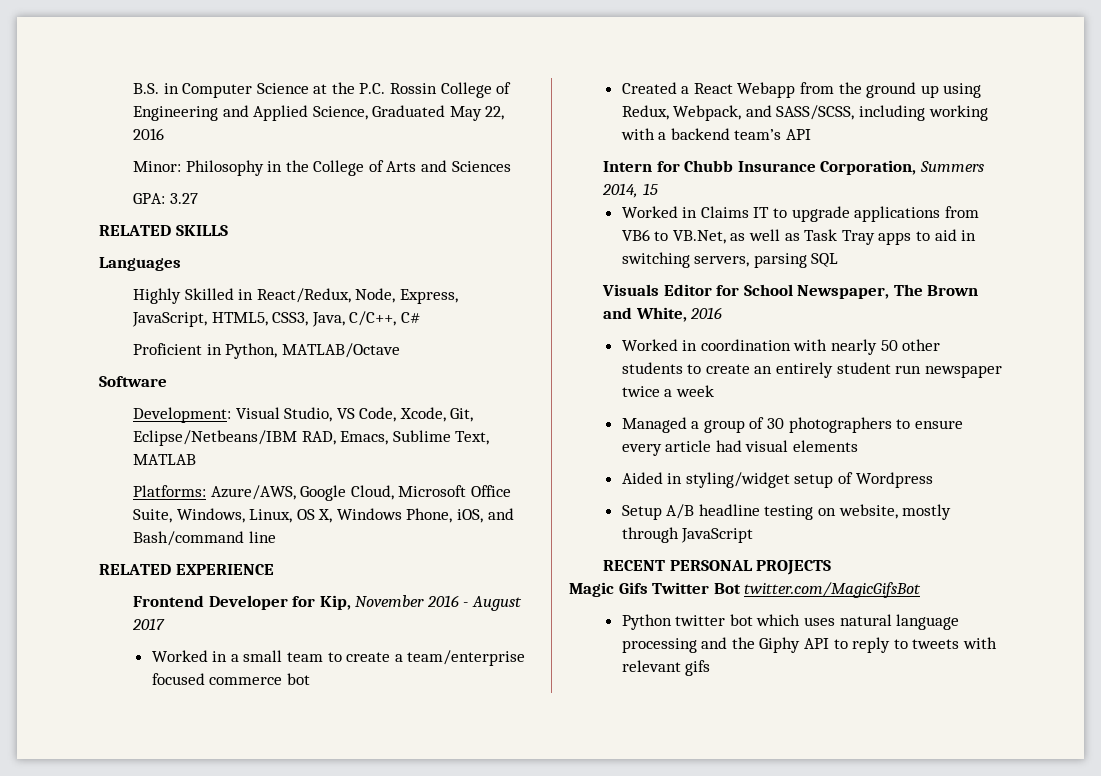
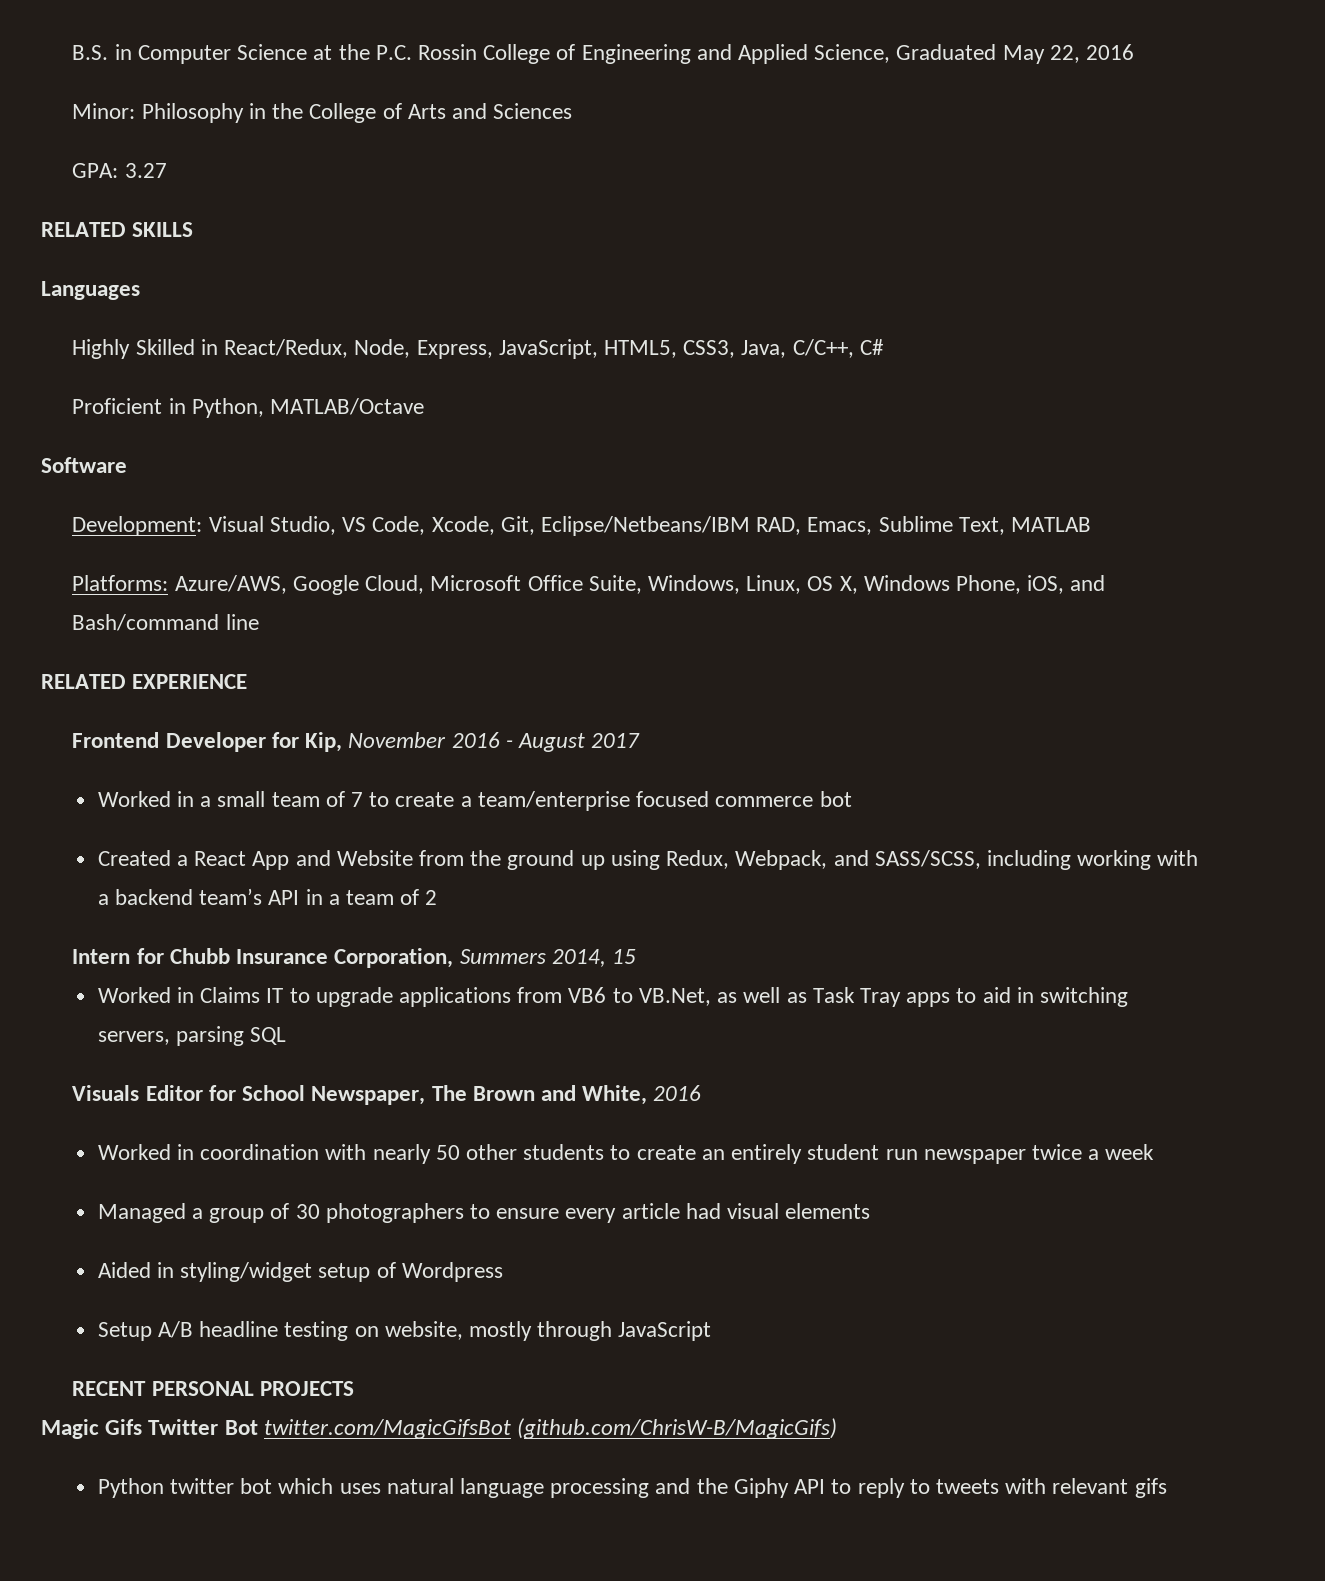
- Worked in a small team to create a team/enterprise focused commerce bot
+ Worked in a small team of 7 to create a team/enterprise focused commerce bot
- Created a React Webapp from the ground up using Redux, Webpack, and SASS/SCSS, including working with a backend team’s API
+ Created a React App and Website from the ground up using Redux, Webpack, and SASS/SCSS, including working with a backend team’s API in a team of 2
- Magic Gifs Twitter Bot twitter.com/MagicGifsBot
+ Magic Gifs Twitter Bot twitter.com/MagicGifsBot (github.com/ChrisW-B/MagicGifs)

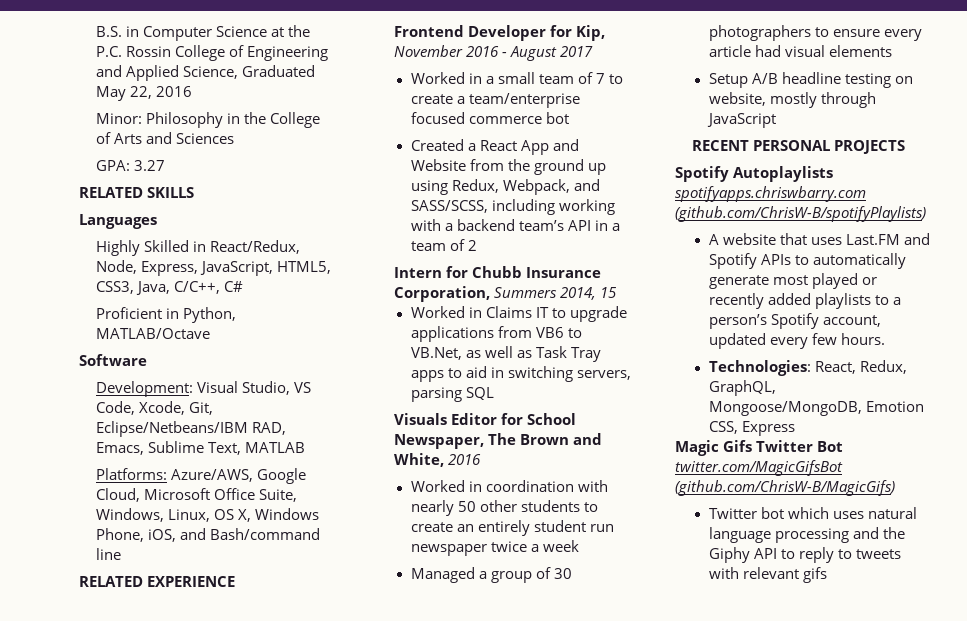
- Aided in styling/widget setup of Wordpress
+ Spotify Autoplaylists spotifyapps.chriswbarry.com (github.com/ChrisW-B/spotifyPlaylists)
+ A website that uses Last.FM and Spotify APIs to automatically generate most played or recently added playlists to a person’s Spotify account, updated every few hours.
+ Technologies: React, Redux, GraphQL, Mongoose/MongoDB, Emotion CSS, Express
- Python twitter bot which uses natural language processing and the Giphy API to reply to tweets with relevant gifs
+ Twitter bot which uses natural language processing and the Giphy API to reply to tweets with relevant gifs

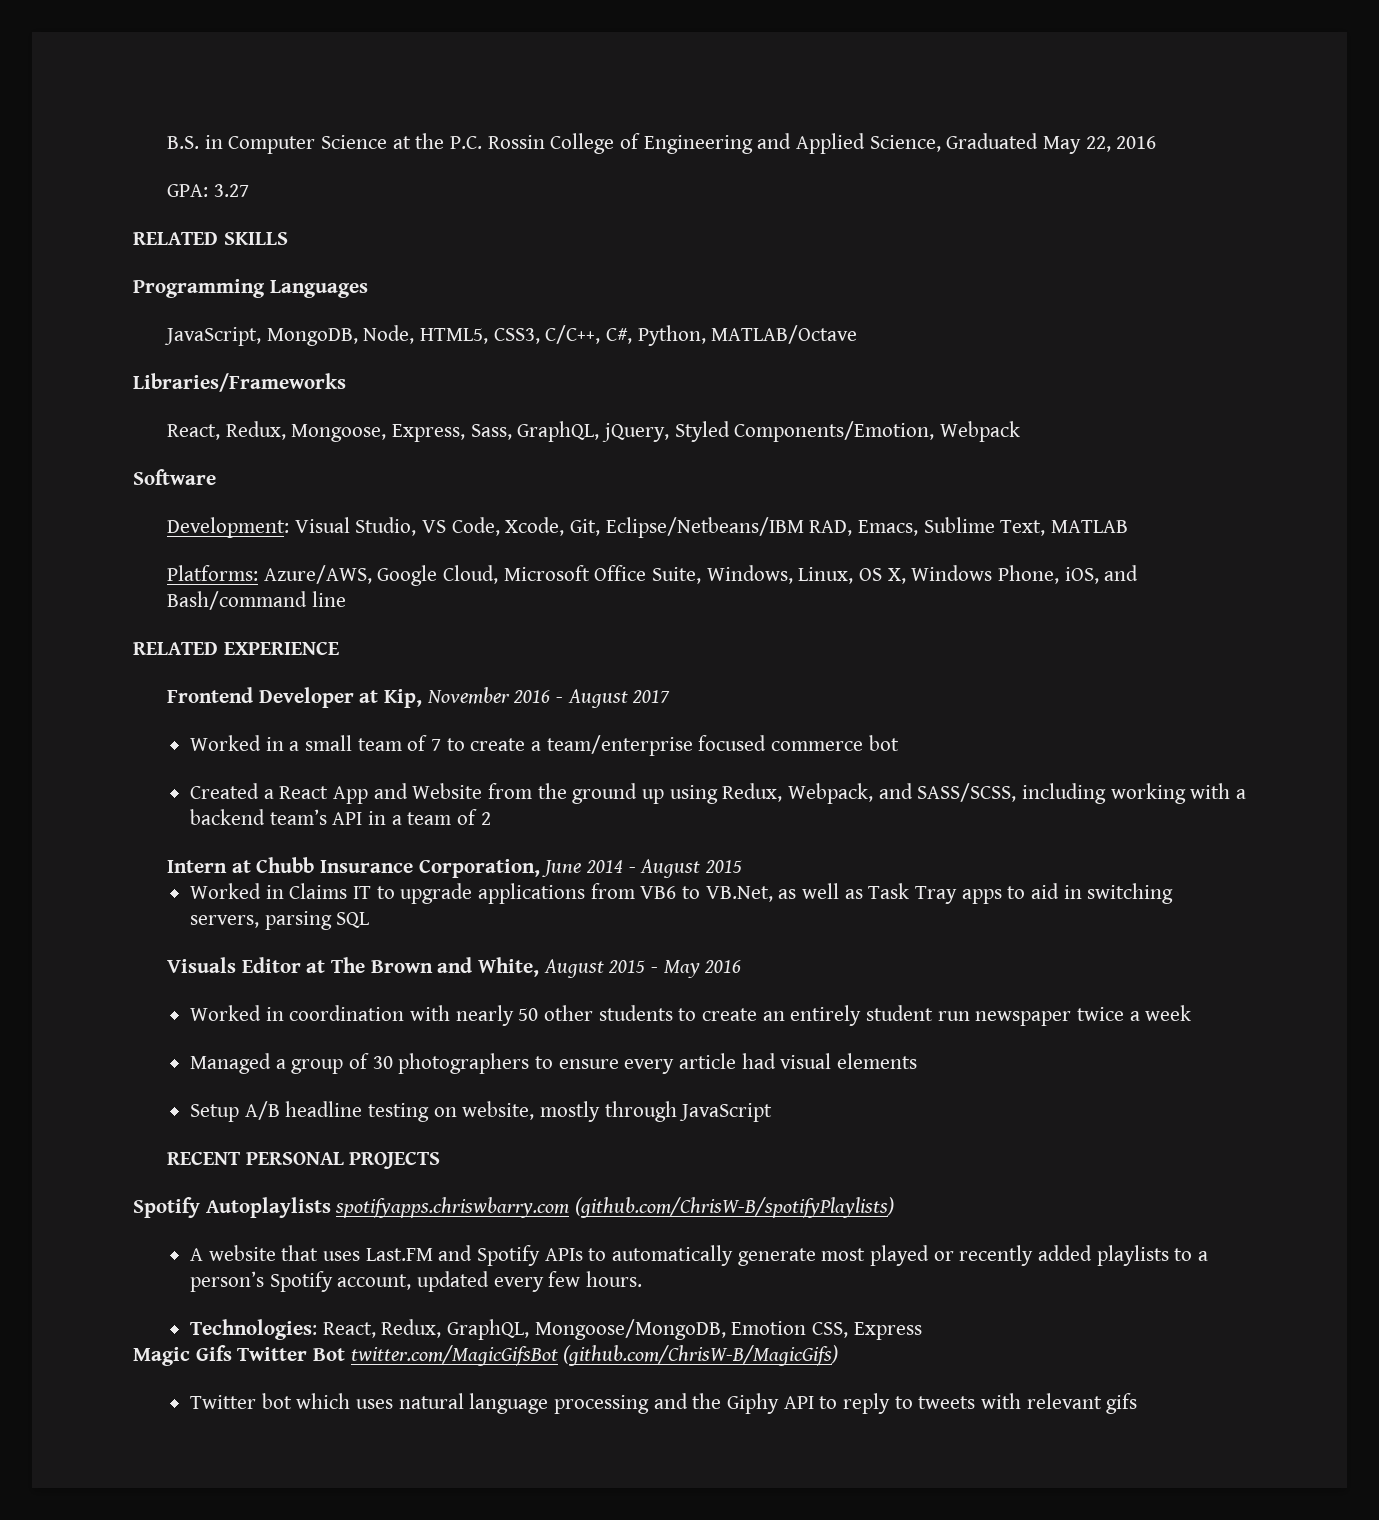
- Minor: Philosophy in the College of Arts and Sciences
- Languages
+ Programming Languages
- Highly Skilled in React/Redux, Node, Express, JavaScript, HTML5, CSS3, Java, C/C++, C#
- Proficient in Python, MATLAB/Octave
+ JavaScript, MongoDB, Node, HTML5, CSS3, C/C++, C#, Python, MATLAB/Octave
+ Libraries/Frameworks
+ React, Redux, Mongoose, Express, Sass, GraphQL, jQuery, Styled Components/Emotion, Webpack
- Frontend Developer for Kip, November 2016 - August 2017
+ Frontend Developer at Kip, November 2016 - August 2017
- Intern for Chubb Insurance Corporation, Summers 2014, 15
+ Intern at Chubb Insurance Corporation, June 2014 - August 2015
- Visuals Editor for School Newspaper, The Brown and White, 2016
+ Visuals Editor at The Brown and White, August 2015 - May 2016

